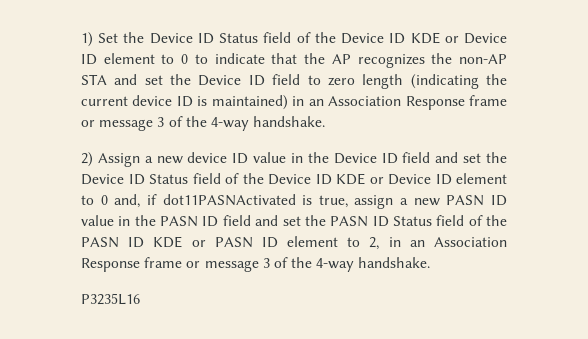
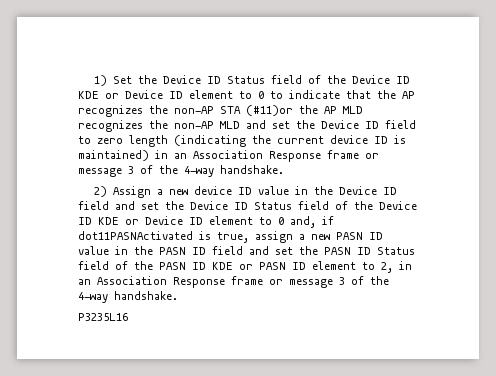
- 1) Set the Device ID Status field of the Device ID KDE or Device ID element to 0 to indicate that the AP recognizes the non-AP STA and set the Device ID field to zero length (indicating the current device ID is maintained) in an Association Response frame or message 3 of the 4-way handshake.
+ 1) Set the Device ID Status field of the Device ID KDE or Device ID element to 0 to indicate that the AP recognizes the non-AP STA (#11)or the AP MLD recognizes the non-AP MLD and set the Device ID field to zero length (indicating the current device ID is maintained) in an Association Response frame or message 3 of the 4-way handshake.

